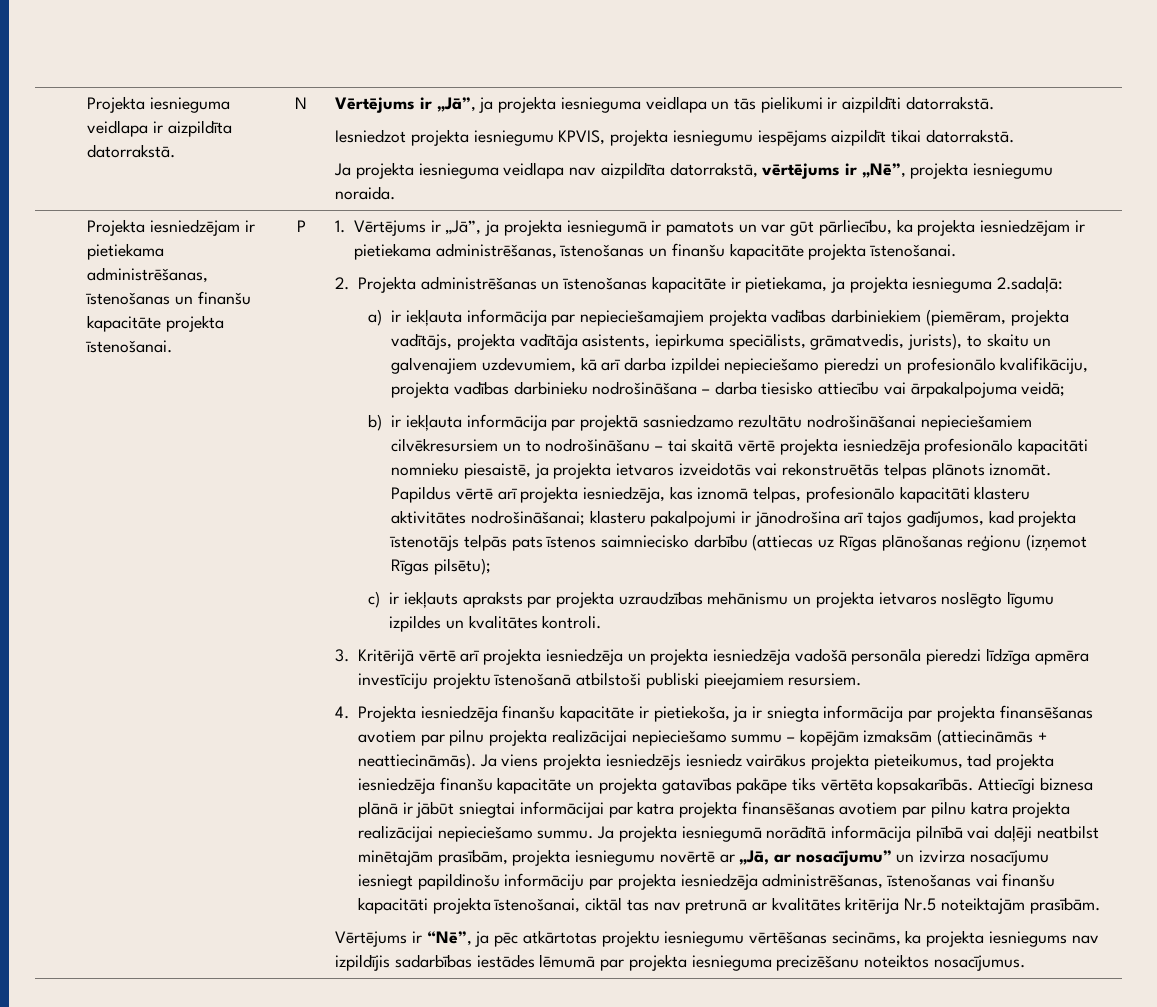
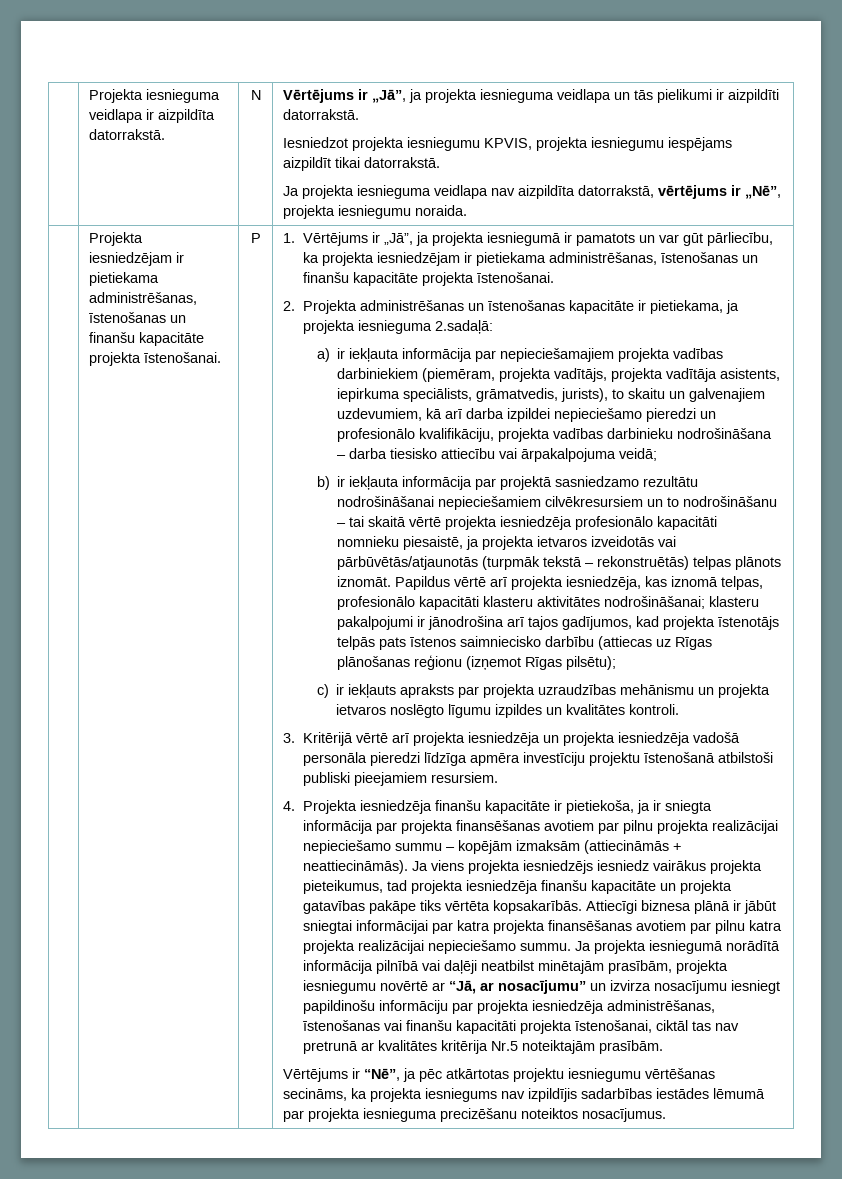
- b) ir iekļauta informācija par projektā sasniedzamo rezultātu nodrošināšanai nepieciešamiem cilvēkresursiem un to nodrošināšanu – tai skaitā vērtē projekta iesniedzēja profesionālo kapacitāti nomnieku piesaistē, ja projekta ietvaros izveidotās vai rekonstruētās telpas plānots iznomāt.
+ b) ir iekļauta informācija par projektā sasniedzamo rezultātu nodrošināšanai nepieciešamiem cilvēkresursiem un to nodrošināšanu – tai skaitā vērtē projekta iesniedzēja profesionālo kapacitāti nomnieku piesaistē, ja projekta ietvaros izveidotās vai pārbūvētās/atjaunotās (turpmāk tekstā – rekonstruētās) telpas plānots iznomāt.
- Ja projekta iesniegumā norādītā informācija pilnībā vai daļēji neatbilst minētajām prasībām, projekta iesniegumu novērtē ar „Jā, ar nosacījumu” un izvirza nosacījumu iesniegt papildinošu informāciju par projekta iesniedzēja administrēšanas, īstenošanas vai finanšu kapacitāti projekta īstenošanai, ciktāl tas nav pretrunā ar kvalitātes kritērija Nr.5 noteiktajām prasībām.
+ Ja projekta iesniegumā norādītā informācija pilnībā vai daļēji neatbilst minētajām prasībām, projekta iesniegumu novērtē ar “Jā, ar nosacījumu” un izvirza nosacījumu iesniegt papildinošu informāciju par projekta iesniedzēja administrēšanas, īstenošanas vai finanšu kapacitāti projekta īstenošanai, ciktāl tas nav pretrunā ar kvalitātes kritērija Nr.5 noteiktajām prasībām.

